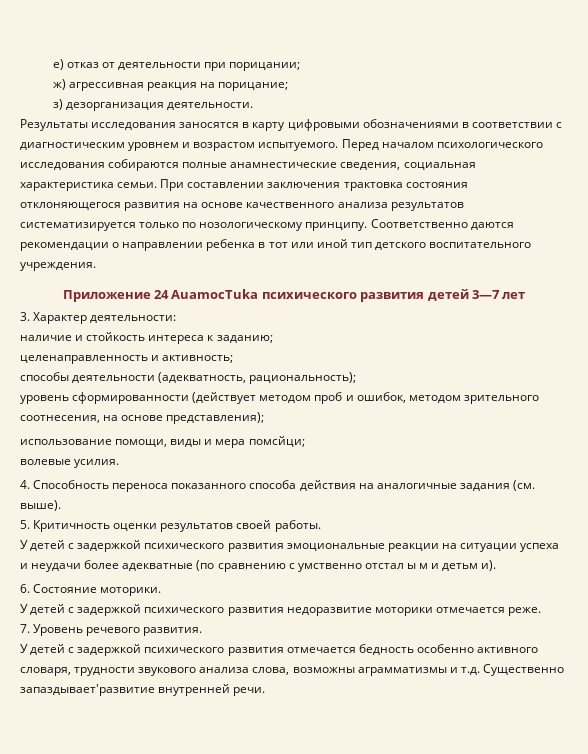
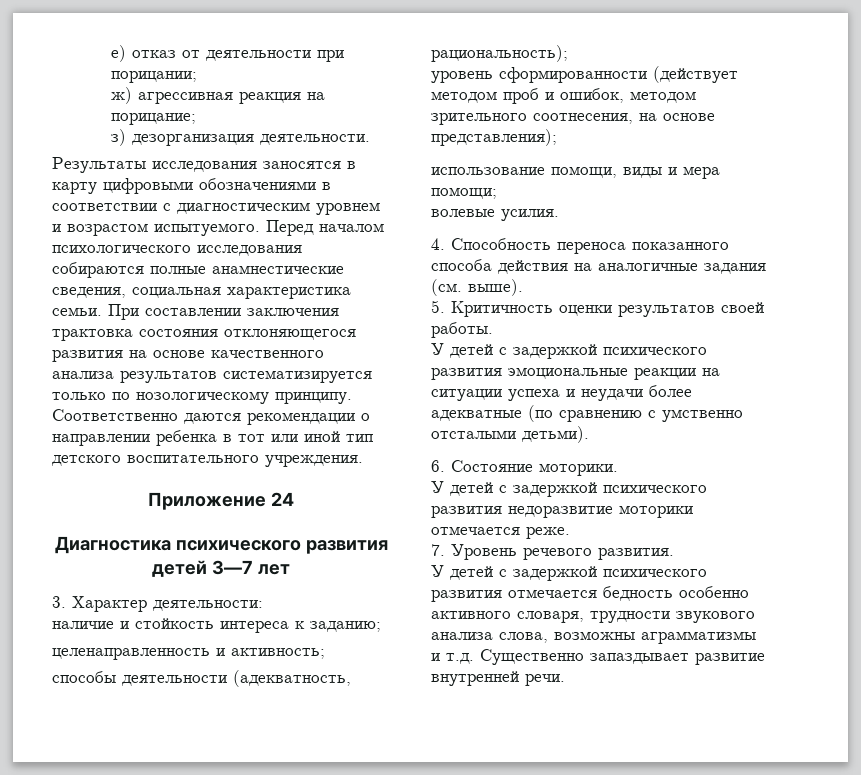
- Приложение 24 AuamocTuka психического развития детей 3—7 лет
+ Приложение 24
+ Диагностика психического развития детей 3—7 лет
- использование помощи, виды и мера помсйци;
+ использование помощи, виды и мера помощи;
- У детей с задержкой психического развития эмоциональные реакции на ситуации успеха и неудачи более адекватные (по сравнению с умственно отстал ы м и детьм и).
+ У детей с задержкой психического развития эмоциональные реакции на ситуации успеха и неудачи более адекватные (по сравнению с умственно отсталыми детьми).
- У детей с задержкой психического развития отмечается бедность особенно активного словаря, трудности звукового анализа слова, возможны аграмматизмы и т.д. Существенно запаздывает'развитие внутренней речи.
+ У детей с задержкой психического развития отмечается бедность особенно активного словаря, трудности звукового анализа слова, возможны аграмматизмы и т.д. Существенно запаздывает развитие внутренней речи.

